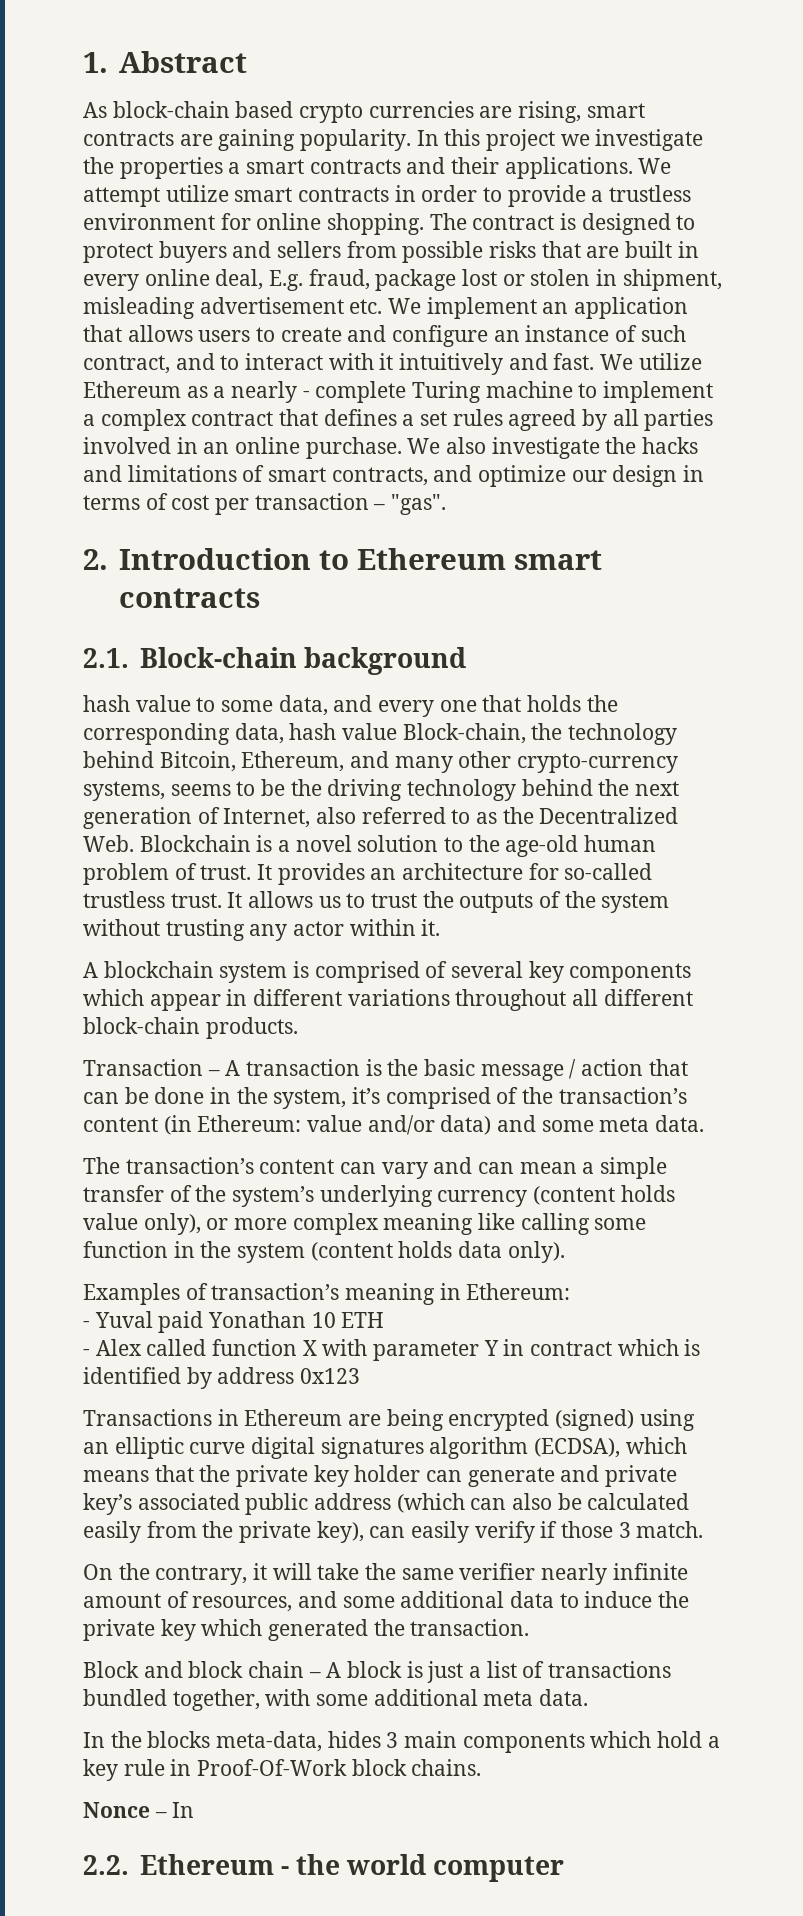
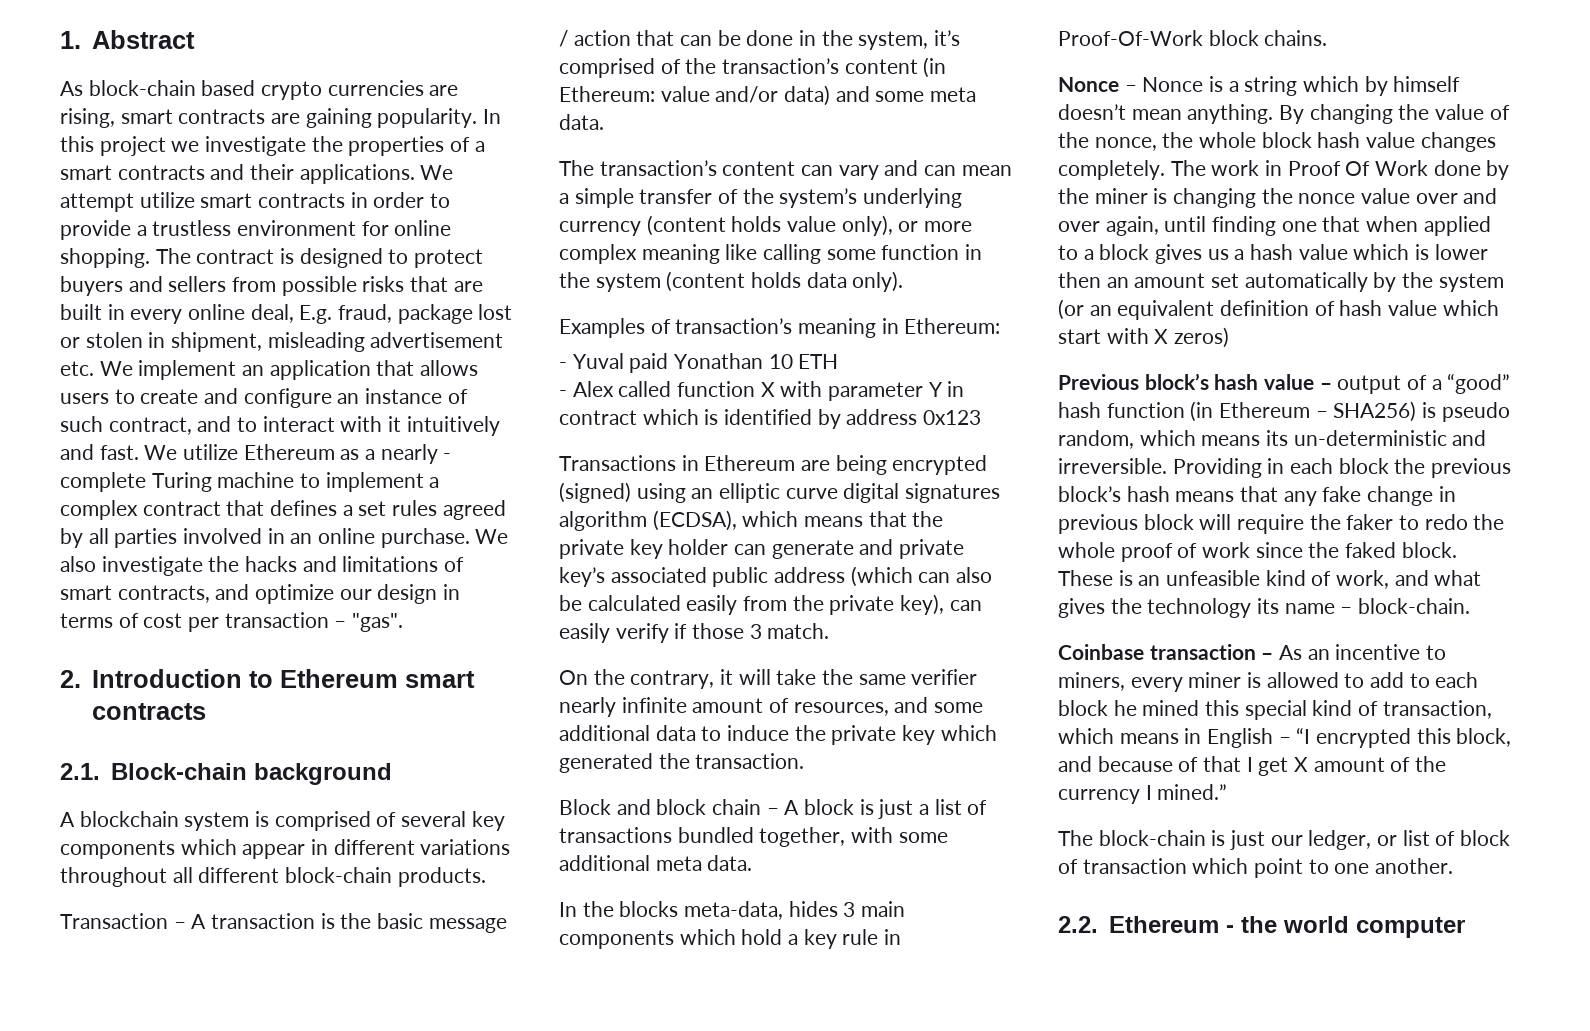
- In this project we investigate the properties a smart contracts and their applications.
+ In this project we investigate the properties of a smart contracts and their applications.
- hash value to some data, and every one that holds the corresponding data, hash value Block-chain, the technology behind Bitcoin, Ethereum, and many other crypto-currency systems, seems to be the driving technology behind the next generation of Internet, also referred to as the Decentralized Web. Blockchain is a novel solution to the age-old human problem of trust. It provides an architecture for so-called trustless trust. It allows us to trust the outputs of the system without trusting any actor within it.
- Nonce – In
+ Nonce – Nonce is a string which by himself doesn’t mean anything. By changing the value of the nonce, the whole block hash value changes completely. The work in Proof Of Work done by the miner is changing the nonce value over and over again, until finding one that when applied to a block gives us a hash value which is lower then an amount set automatically by the system (or an equivalent definition of hash value which start with X zeros)
+ Previous block’s hash value – output of a “good” hash function (in Ethereum – SHA256) is pseudo random, which means its un-deterministic and irreversible. Providing in each block the previous block’s hash means that any fake change in previous block will require the faker to redo the whole proof of work since the faked block. These is an unfeasible kind of work, and what gives the technology its name – block-chain.
+ Coinbase transaction – As an incentive to miners, every miner is allowed to add to each block he mined this special kind of transaction, which means in English – “I encrypted this block, and because of that I get X amount of the currency I mined.”
+ The block-chain is just our ledger, or list of block of transaction which point to one another.

